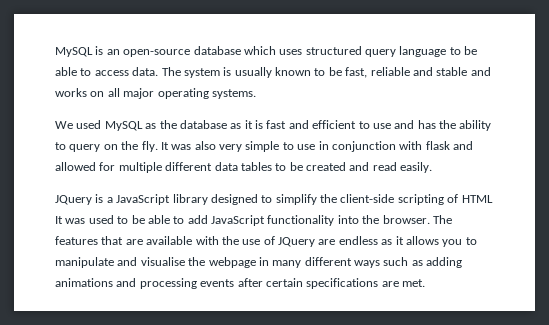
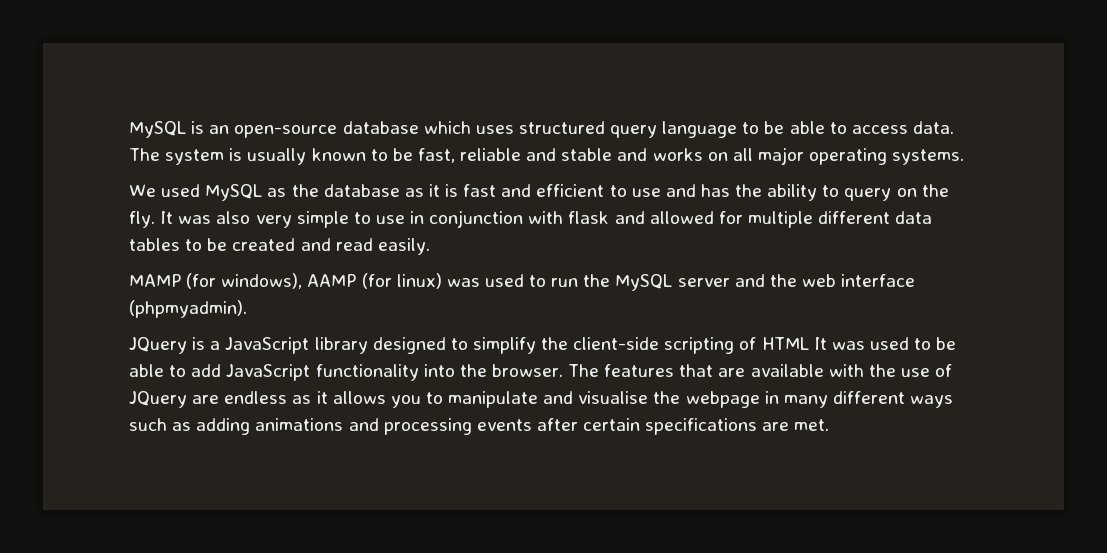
+ MAMP (for windows), AAMP (for linux) was used to run the MySQL server and the web interface (phpmyadmin).

